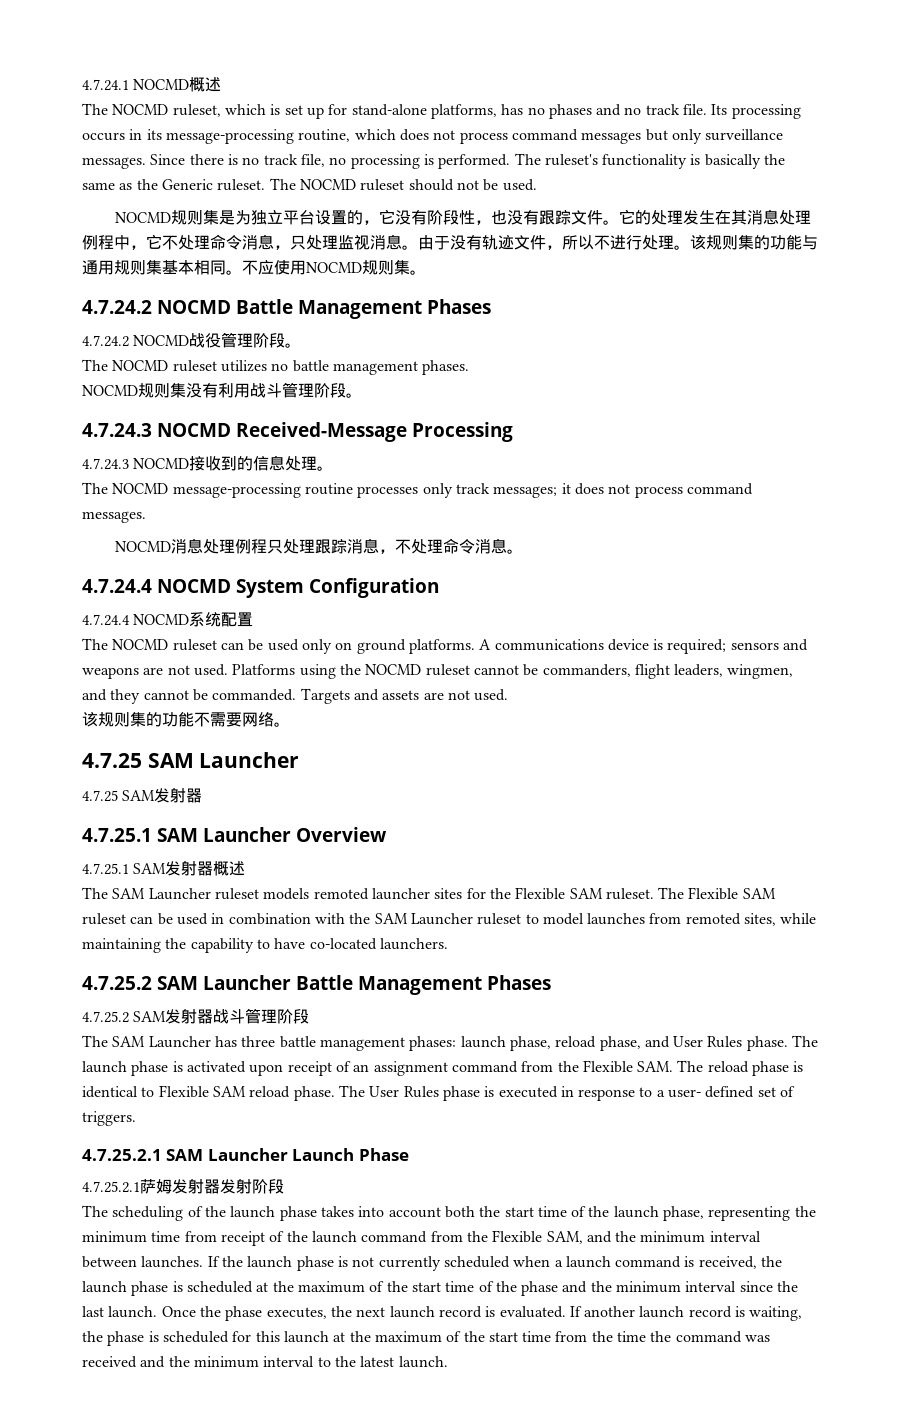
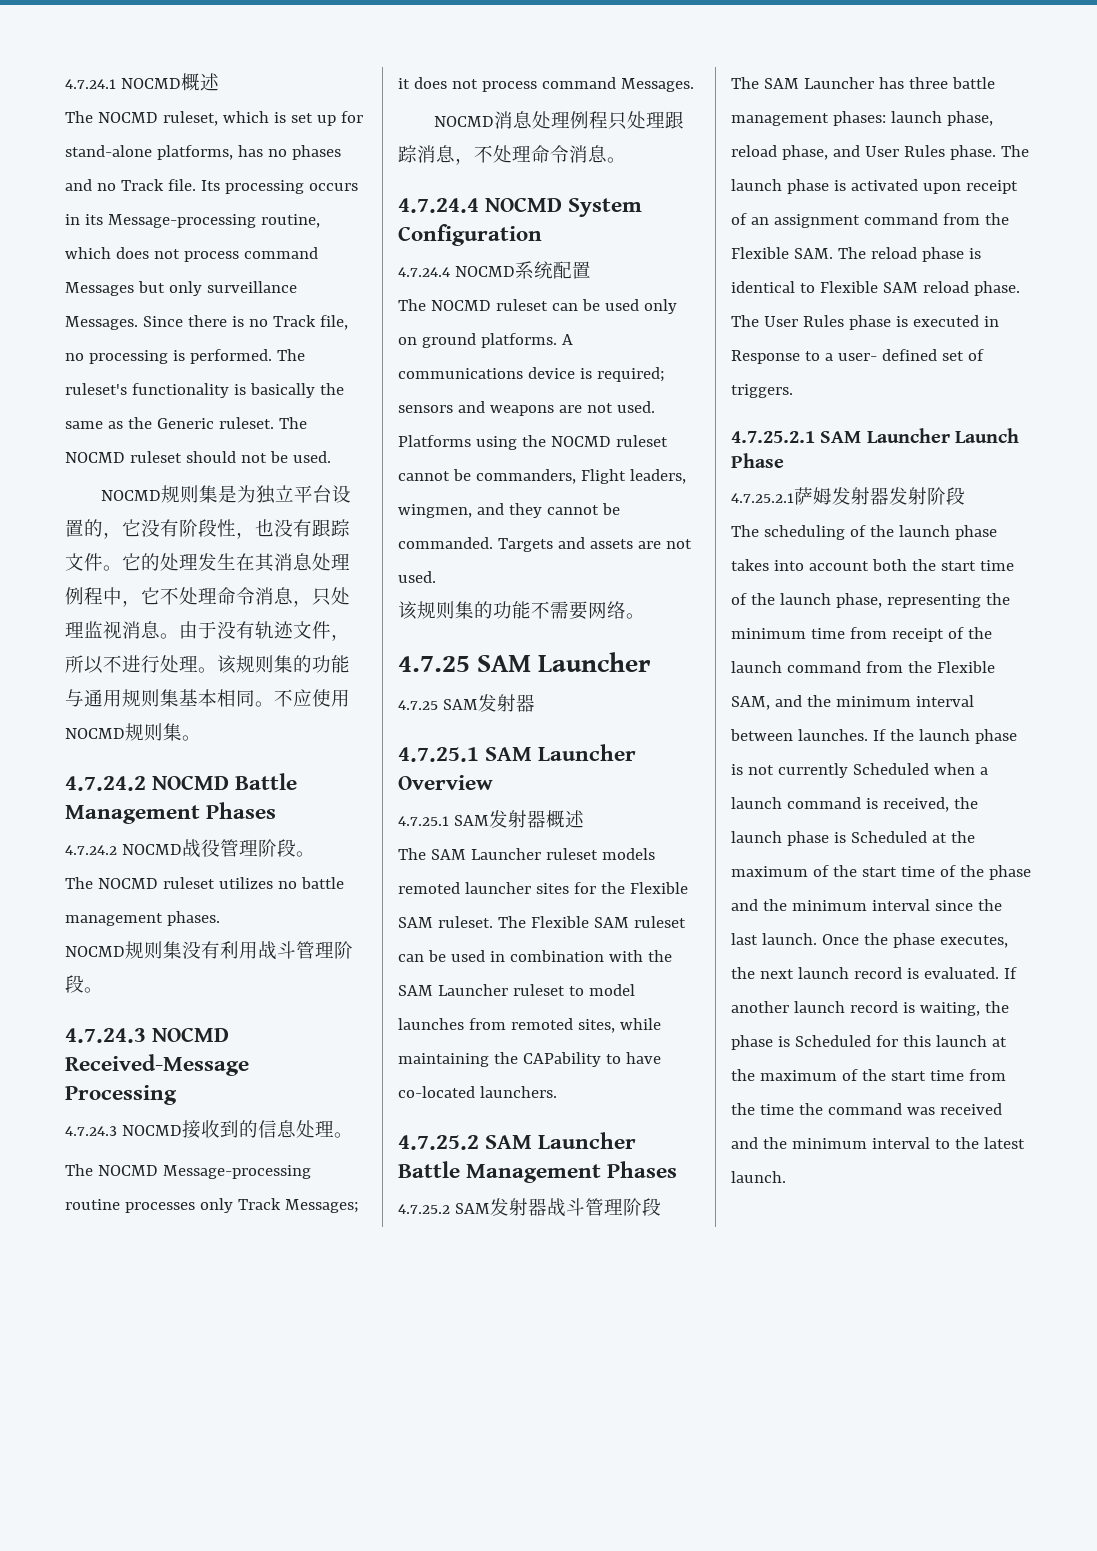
- The NOCMD ruleset, which is set up for stand-alone platforms, has no phases and no track file.
+ The NOCMD ruleset, which is set up for stand-alone platforms, has no phases and no Track file.
- Its processing occurs in its message-processing routine, which does not process command messages but only surveillance messages.
+ Its processing occurs in its Message-processing routine, which does not process command Messages but only surveillance Messages.
- Since there is no track file, no processing is performed.
+ Since there is no Track file, no processing is performed.
- The NOCMD message-processing routine processes only track messages; it does not process command messages.
+ The NOCMD Message-processing routine processes only Track Messages; it does not process command Messages.
- Platforms using the NOCMD ruleset cannot be commanders, flight leaders, wingmen, and they cannot be commanded.
+ Platforms using the NOCMD ruleset cannot be commanders, Flight leaders, wingmen, and they cannot be commanded.
- The Flexible SAM ruleset can be used in combination with the SAM Launcher ruleset to model launches from remoted sites, while maintaining the capability to have co-located launchers.
+ The Flexible SAM ruleset can be used in combination with the SAM Launcher ruleset to model launches from remoted sites, while maintaining the CAPability to have co-located launchers.
- The User Rules phase is executed in response to a user- defined set of triggers.
+ The User Rules phase is executed in Response to a user- defined set of triggers.
- If the launch phase is not currently scheduled when a launch command is received, the launch phase is scheduled at the maximum of the start time of the phase and the minimum interval since the last launch.
+ If the launch phase is not currently Scheduled when a launch command is received, the launch phase is Scheduled at the maximum of the start time of the phase and the minimum interval since the last launch.
- If another launch record is waiting, the phase is scheduled for this launch at the maximum of the start time from the time the command was received and the minimum interval to the latest launch.
+ If another launch record is waiting, the phase is Scheduled for this launch at the maximum of the start time from the time the command was received and the minimum interval to the latest launch.

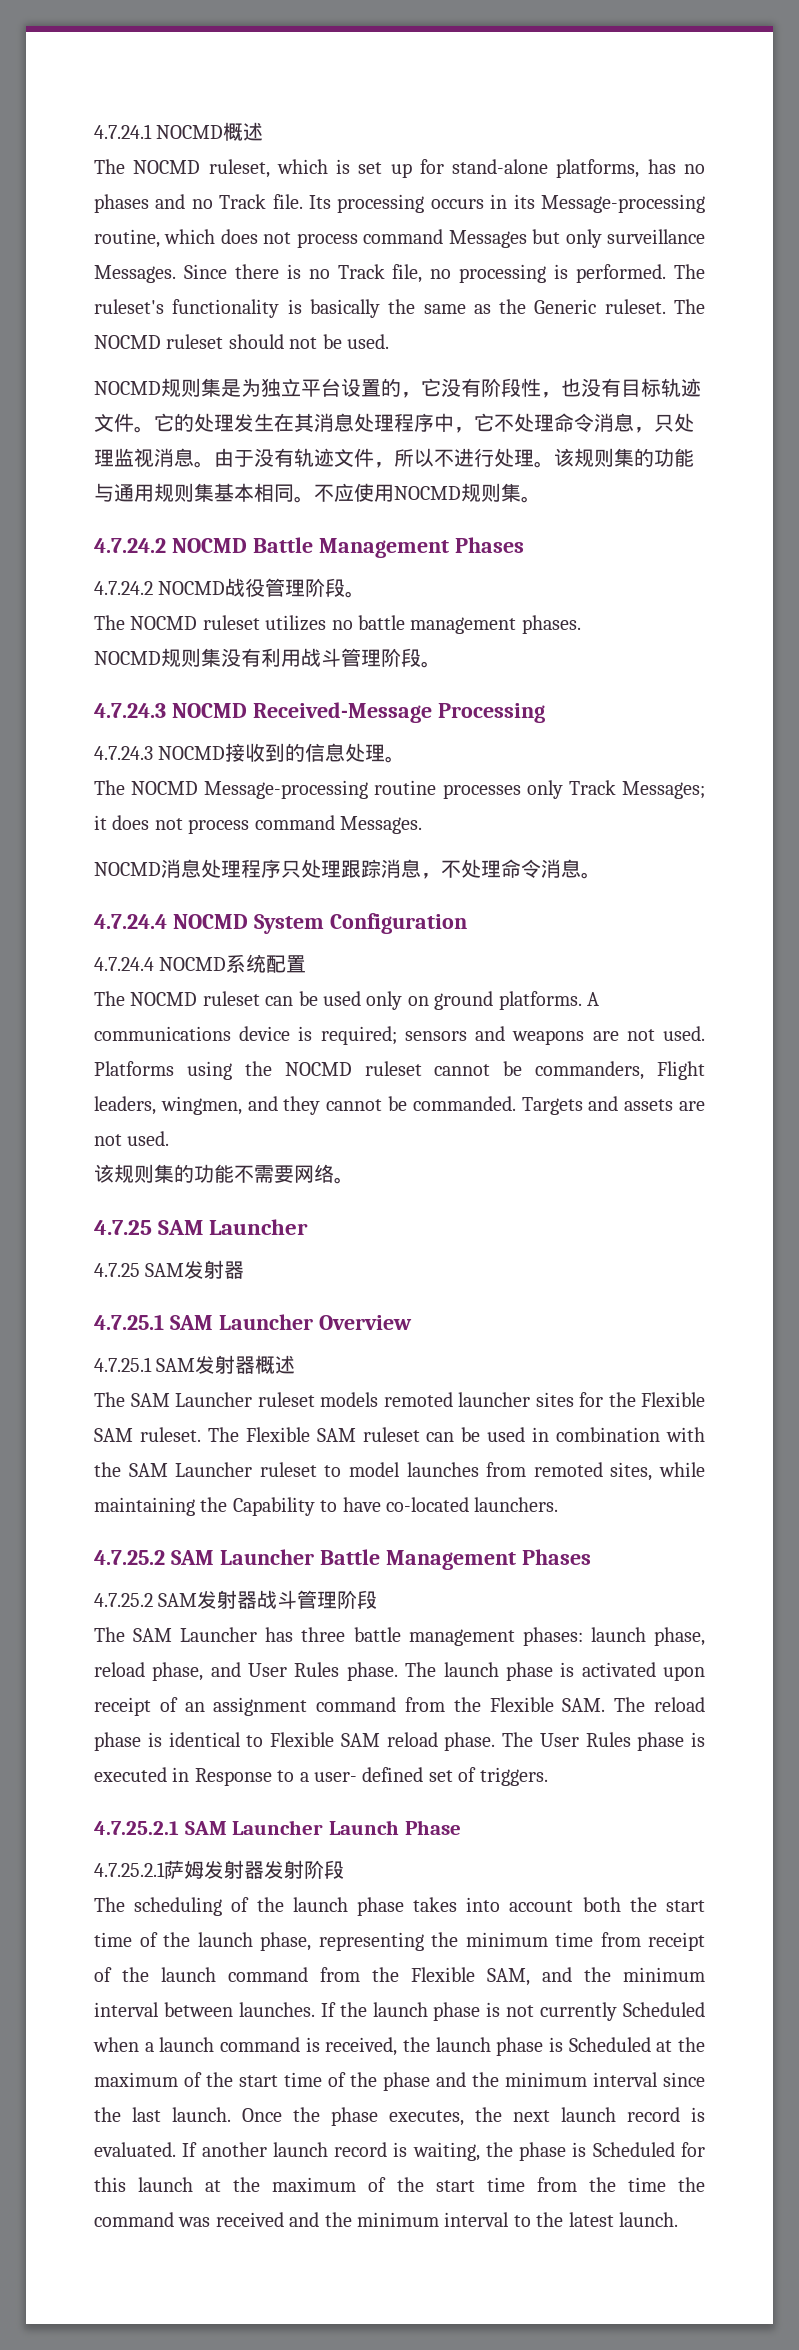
- NOCMD规则集是为独立平台设置的，它没有阶段性，也没有跟踪文件。
+ NOCMD规则集是为独立平台设置的，它没有阶段性，也没有目标轨迹文件。
- 它的处理发生在其消息处理例程中，它不处理命令消息，只处理监视消息。
+ 它的处理发生在其消息处理程序中，它不处理命令消息，只处理监视消息。
- NOCMD消息处理例程只处理跟踪消息，不处理命令消息。
+ NOCMD消息处理程序只处理跟踪消息，不处理命令消息。
- The Flexible SAM ruleset can be used in combination with the SAM Launcher ruleset to model launches from remoted sites, while maintaining the CAPability to have co-located launchers.
+ The Flexible SAM ruleset can be used in combination with the SAM Launcher ruleset to model launches from remoted sites, while maintaining the Capability to have co-located launchers.

